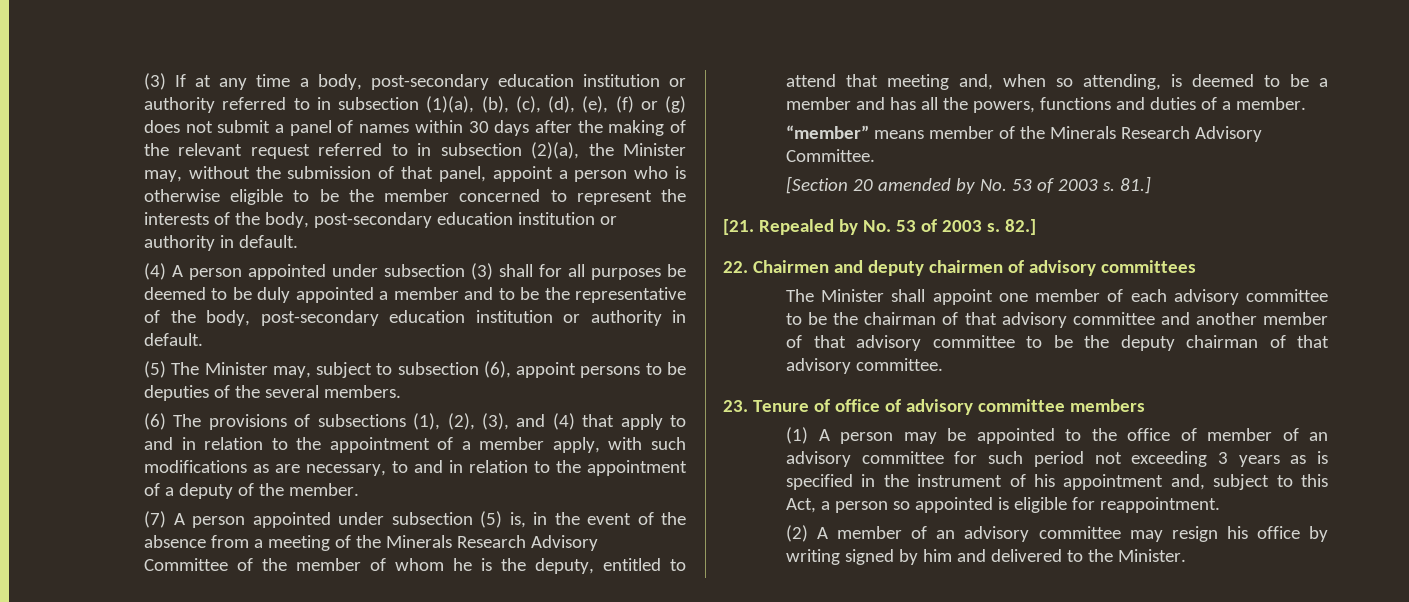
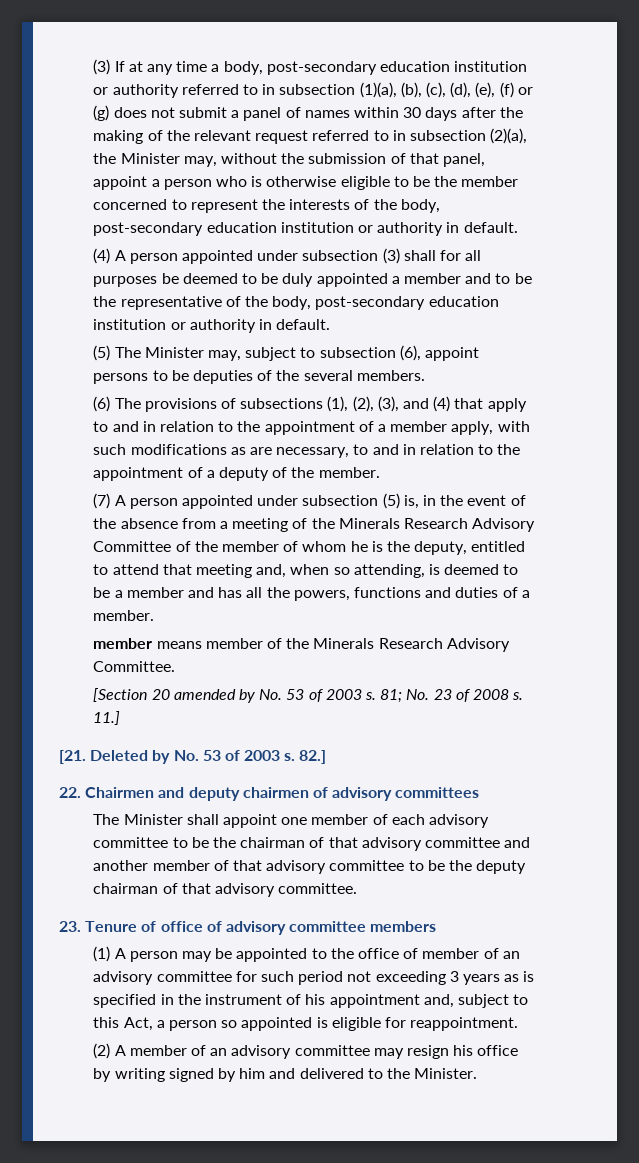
- “member” means member of the Minerals Research Advisory Committee.
+ member means member of the Minerals Research Advisory Committee.
- 81.]
+ 81; No. 23 of 2008 s. 11.]
- [21. Repealed by No. 53 of 2003 s.
+ [21. Deleted by No. 53 of 2003 s.

